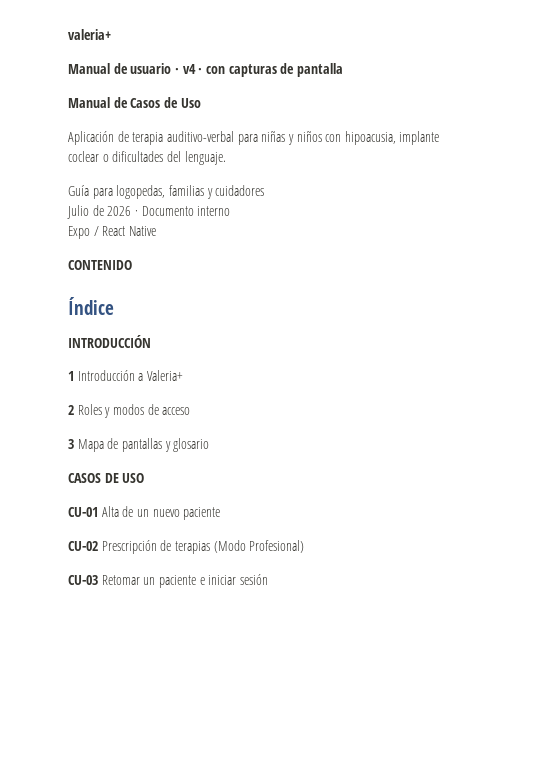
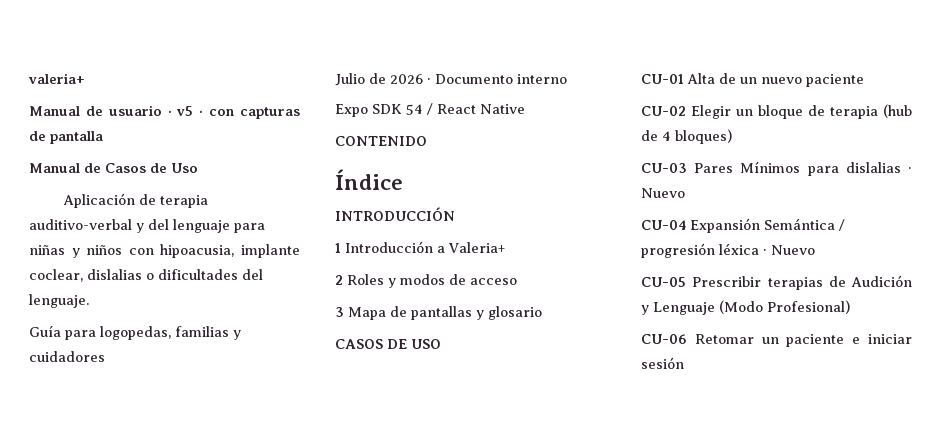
- Manual de usuario · v4 · con capturas de pantalla
+ Manual de usuario · v5 · con capturas de pantalla
- Aplicación de terapia auditivo-verbal para niñas y niños con hipoacusia, implante coclear o dificultades del lenguaje.
+ Aplicación de terapia auditivo-verbal y del lenguaje para niñas y niños con hipoacusia, implante coclear, dislalias o dificultades del lenguaje.
- Expo / React Native
+ Expo SDK 54 / React Native
- CU-02 Prescripción de terapias (Modo Profesional)
+ CU-02 Elegir un bloque de terapia (hub de 4 bloques)
+ CU-03 Pares Mínimos para dislalias · Nuevo
+ CU-04 Expansión Semántica / progresión léxica · Nuevo
+ CU-05 Prescribir terapias de Audición y Lenguaje (Modo Profesional)
- CU-03 Retomar un paciente e iniciar sesión
+ CU-06 Retomar un paciente e iniciar sesión

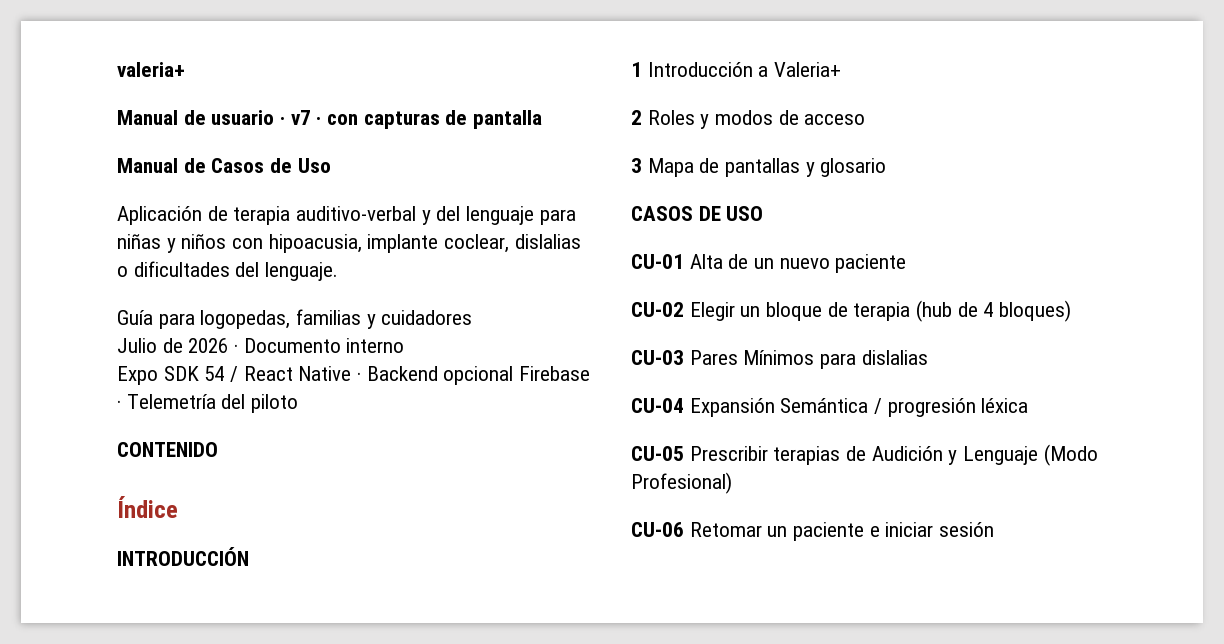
- Manual de usuario · v5 · con capturas de pantalla
+ Manual de usuario · v7 · con capturas de pantalla
- Expo SDK 54 / React Native
+ Expo SDK 54 / React Native · Backend opcional Firebase · Telemetría del piloto
- CU-03 Pares Mínimos para dislalias · Nuevo
+ CU-03 Pares Mínimos para dislalias
- CU-04 Expansión Semántica / progresión léxica · Nuevo
+ CU-04 Expansión Semántica / progresión léxica

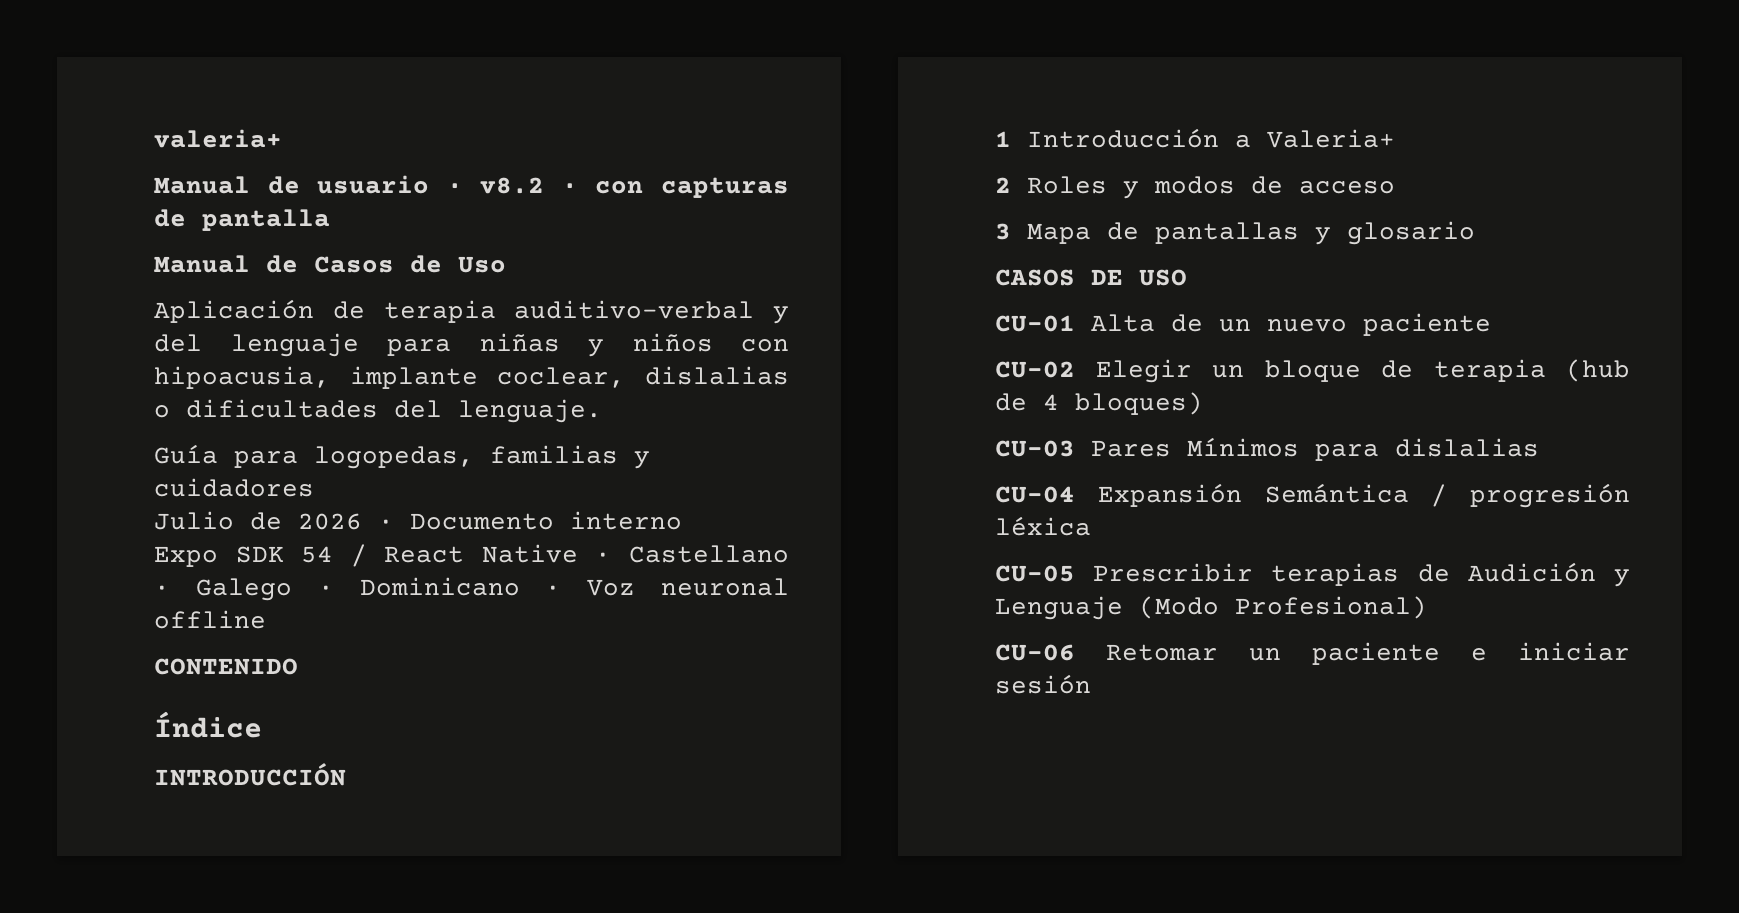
- Manual de usuario · v7 · con capturas de pantalla
+ Manual de usuario · v8.2 · con capturas de pantalla
- Expo SDK 54 / React Native · Backend opcional Firebase · Telemetría del piloto
+ Expo SDK 54 / React Native · Castellano · Galego · Dominicano · Voz neuronal offline

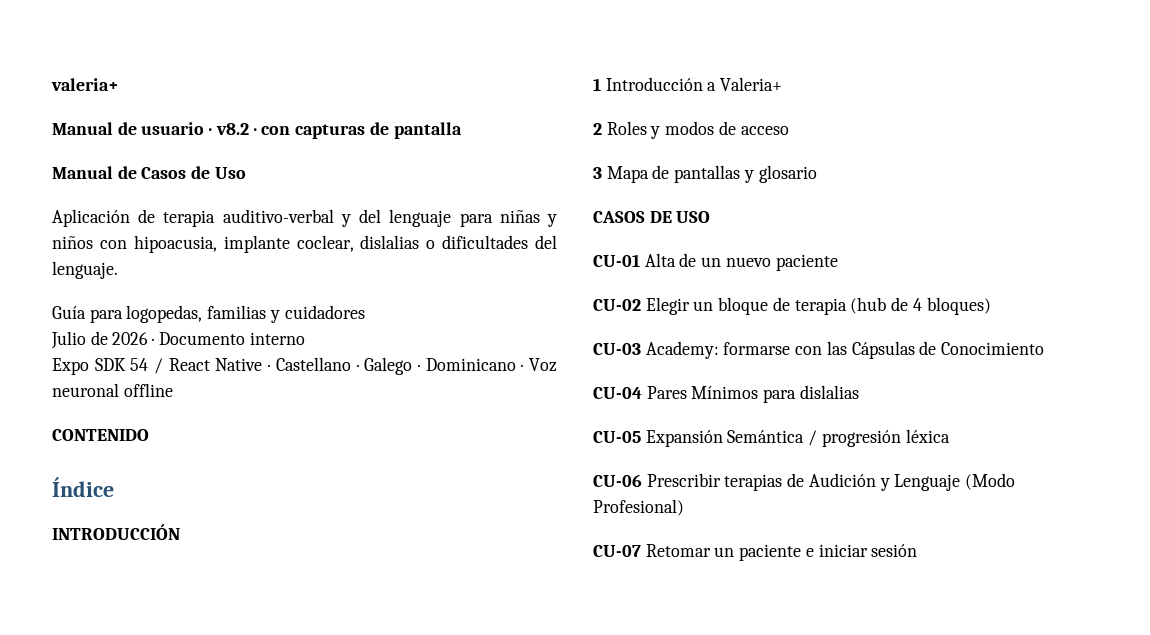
- CU-03 Pares Mínimos para dislalias
+ CU-03 Academy: formarse con las Cápsulas de Conocimiento
+ CU-04 Pares Mínimos para dislalias
- CU-04 Expansión Semántica / progresión léxica
+ CU-05 Expansión Semántica / progresión léxica
- CU-05 Prescribir terapias de Audición y Lenguaje (Modo Profesional)
+ CU-06 Prescribir terapias de Audición y Lenguaje (Modo Profesional)
- CU-06 Retomar un paciente e iniciar sesión
+ CU-07 Retomar un paciente e iniciar sesión

